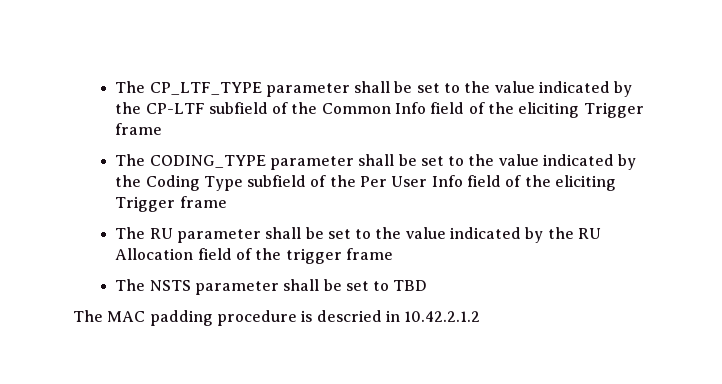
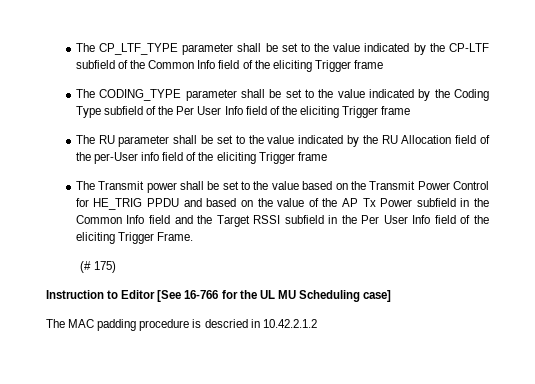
- The RU parameter shall be set to the value indicated by the RU Allocation field of the trigger frame
- The NSTS parameter shall be set to TBD
+ The RU parameter shall be set to the value indicated by the RU Allocation field of the per-User info field of the eliciting Trigger frame
+ The Transmit power shall be set to the value based on the Transmit Power Control for HE_TRIG PPDU and based on the value of the AP Tx Power subfield in the Common Info field and the Target RSSI subfield in the Per User Info field of the eliciting Trigger Frame.
+ (# 175)
+ Instruction to Editor [See 16-766 for the UL MU Scheduling case]

